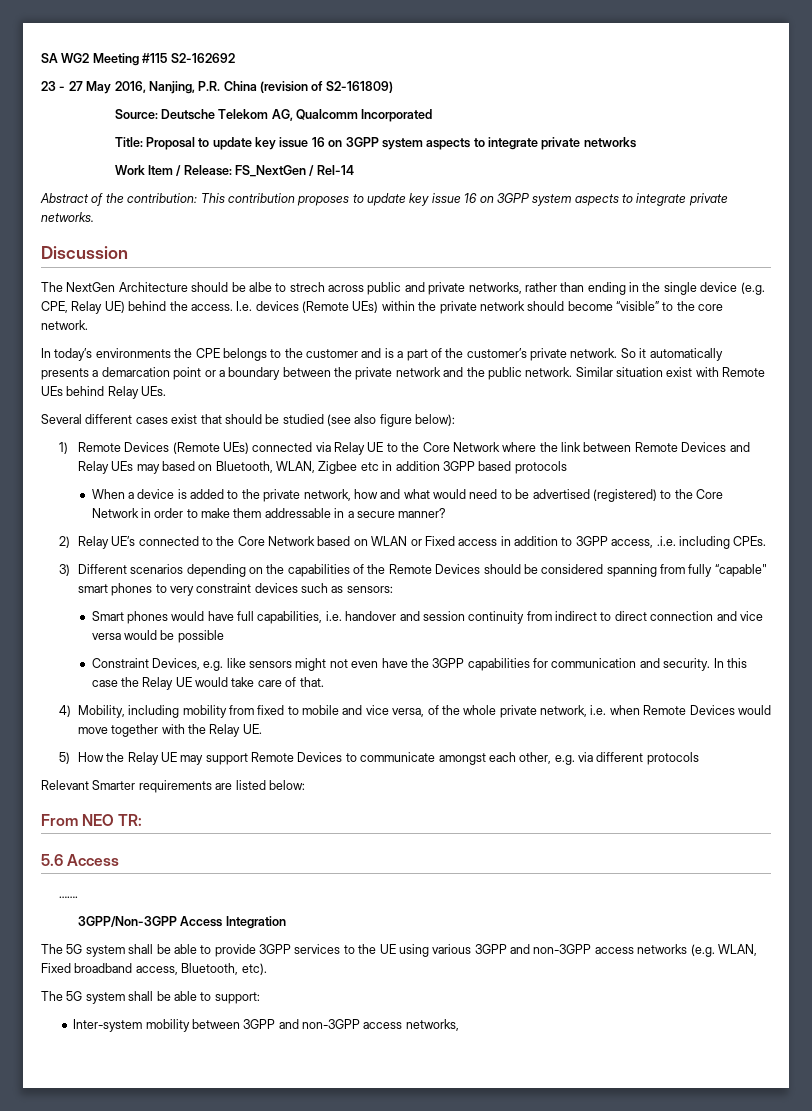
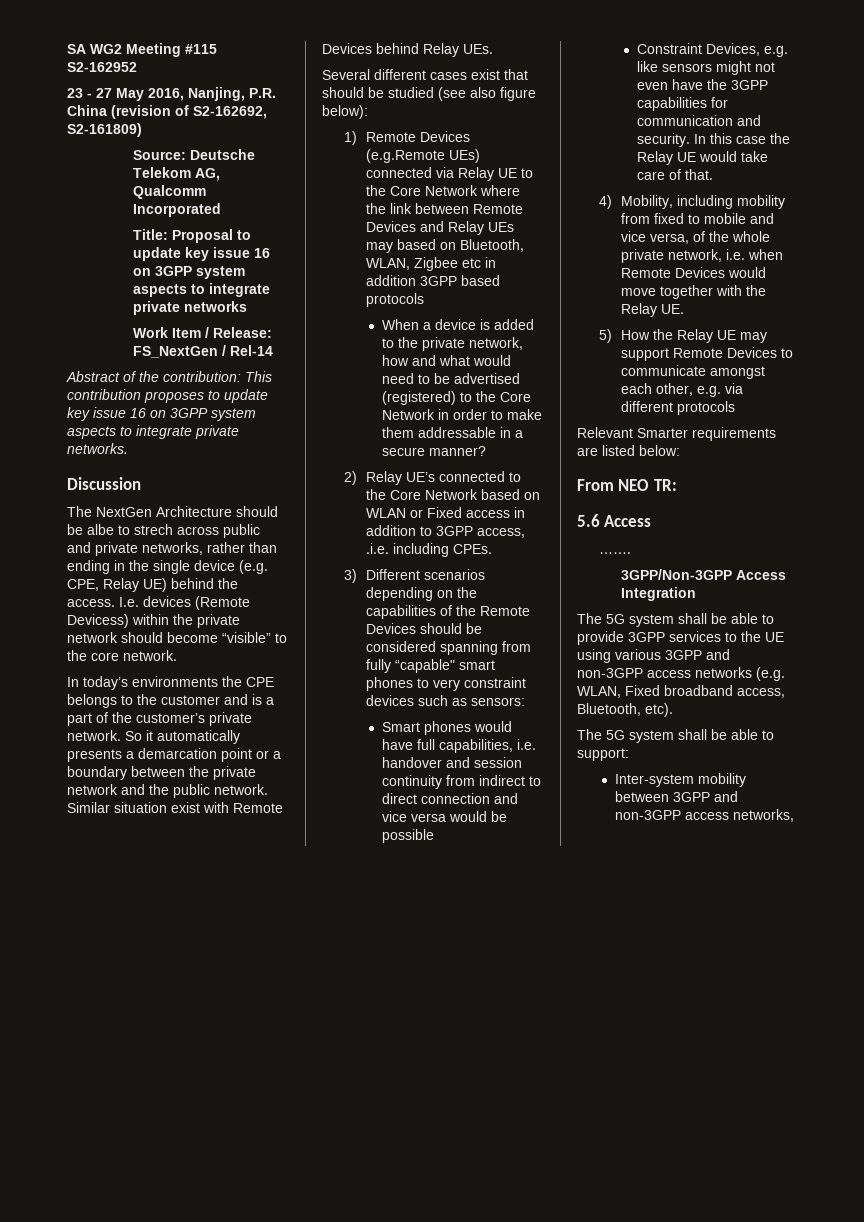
- SA WG2 Meeting #115 S2-162692
+ SA WG2 Meeting #115 S2-162952
- 23 - 27 May 2016, Nanjing, P.R. China (revision of S2-161809)
+ 23 - 27 May 2016, Nanjing, P.R. China (revision of S2-162692, S2-161809)
- I.e. devices (Remote UEs) within the private network should become “visible” to the core network.
+ I.e. devices (Remote Devicess) within the private network should become “visible” to the core network.
- Similar situation exist with Remote UEs behind Relay UEs.
+ Similar situation exist with Remote Devices behind Relay UEs.
- 1) Remote Devices (Remote UEs) connected via Relay UE to the Core Network where the link between Remote Devices and Relay UEs may based on Bluetooth, WLAN, Zigbee etc in addition 3GPP based protocols
+ 1) Remote Devices (e.g.Remote UEs) connected via Relay UE to the Core Network where the link between Remote Devices and Relay UEs may based on Bluetooth, WLAN, Zigbee etc in addition 3GPP based protocols

